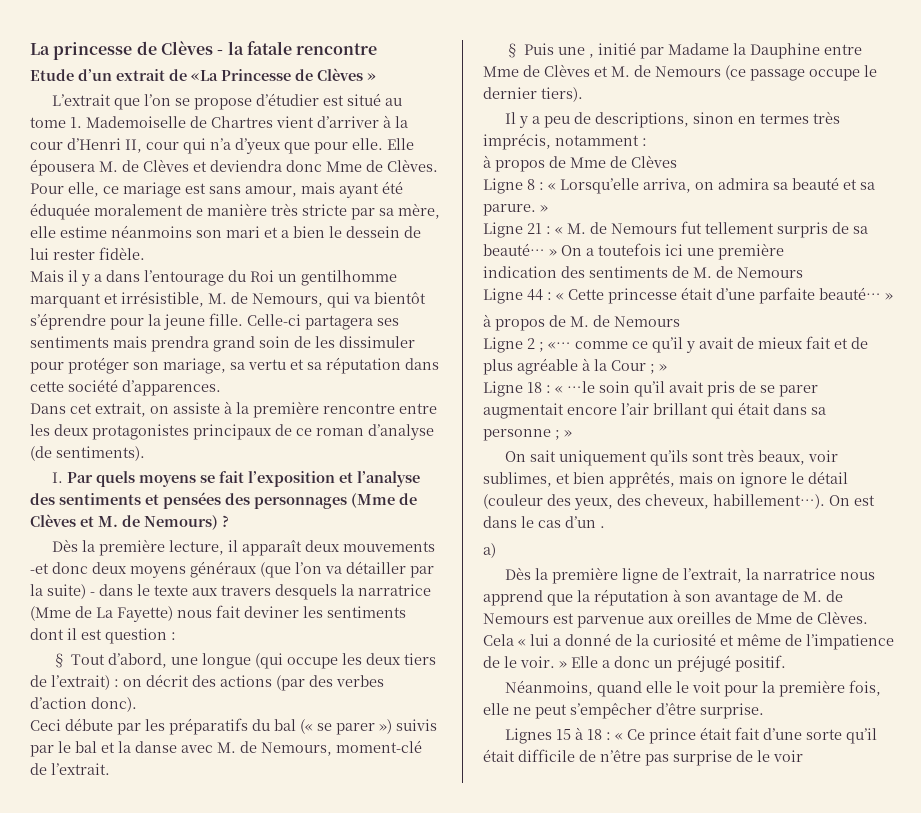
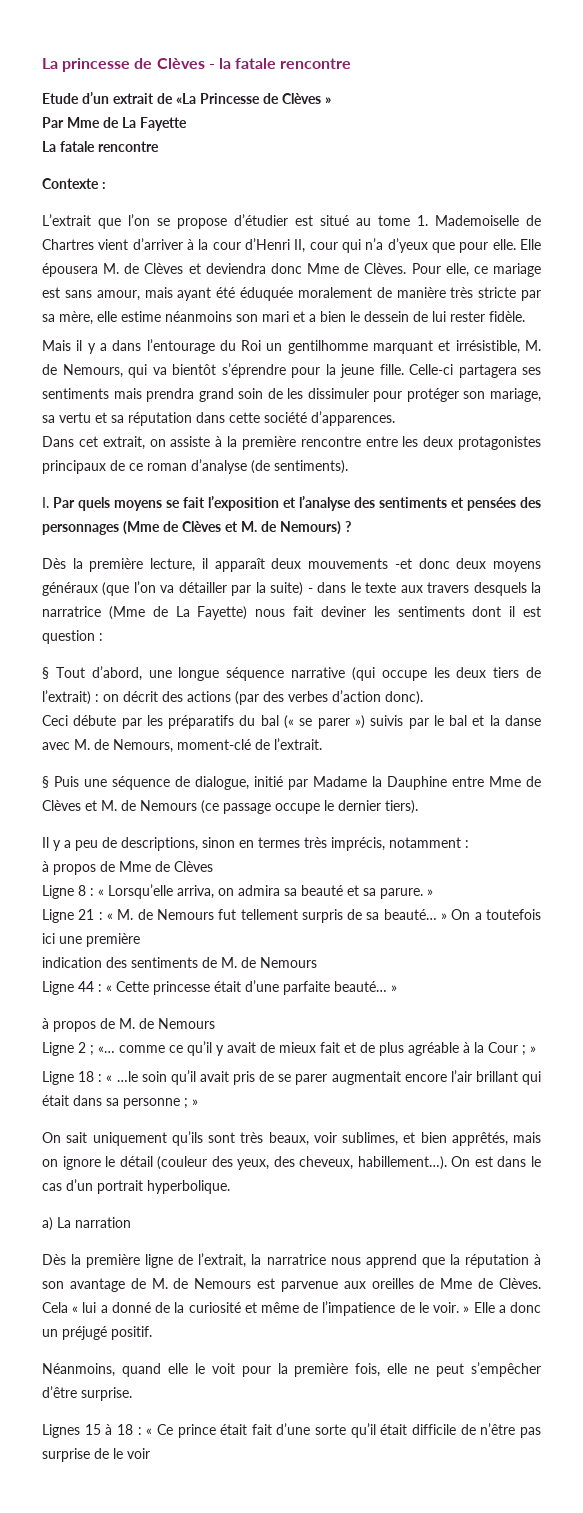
+ Par Mme de La Fayette
+ La fatale rencontre
+ Contexte :
- § Tout d’abord, une longue (qui occupe les deux tiers de l’extrait) : on décrit des actions (par des verbes d’action donc).
+ § Tout d’abord, une longue séquence narrative (qui occupe les deux tiers de l’extrait) : on décrit des actions (par des verbes d’action donc).
- § Puis une , initié par Madame la Dauphine entre Mme de Clèves et M. de Nemours (ce passage occupe le dernier tiers).
+ § Puis une séquence de dialogue, initié par Madame la Dauphine entre Mme de Clèves et M. de Nemours (ce passage occupe le dernier tiers).
- On est dans le cas d’un .
+ On est dans le cas d’un portrait hyperbolique.
- a)
+ a) La narration

